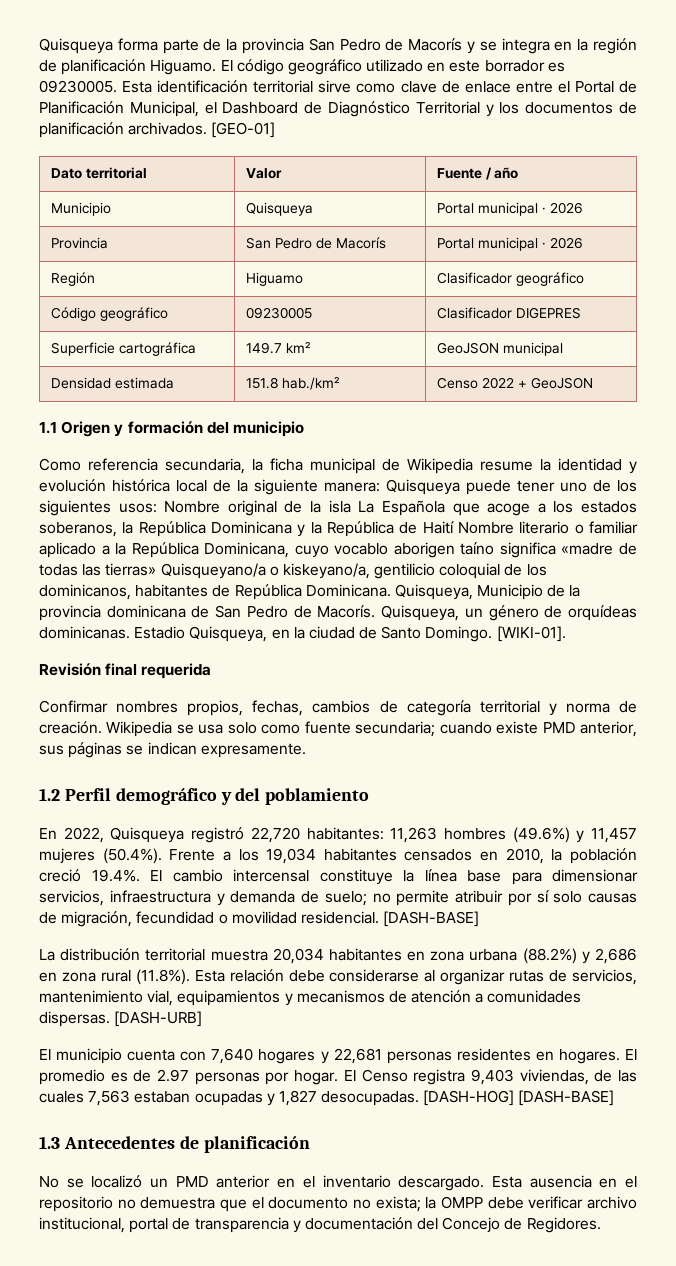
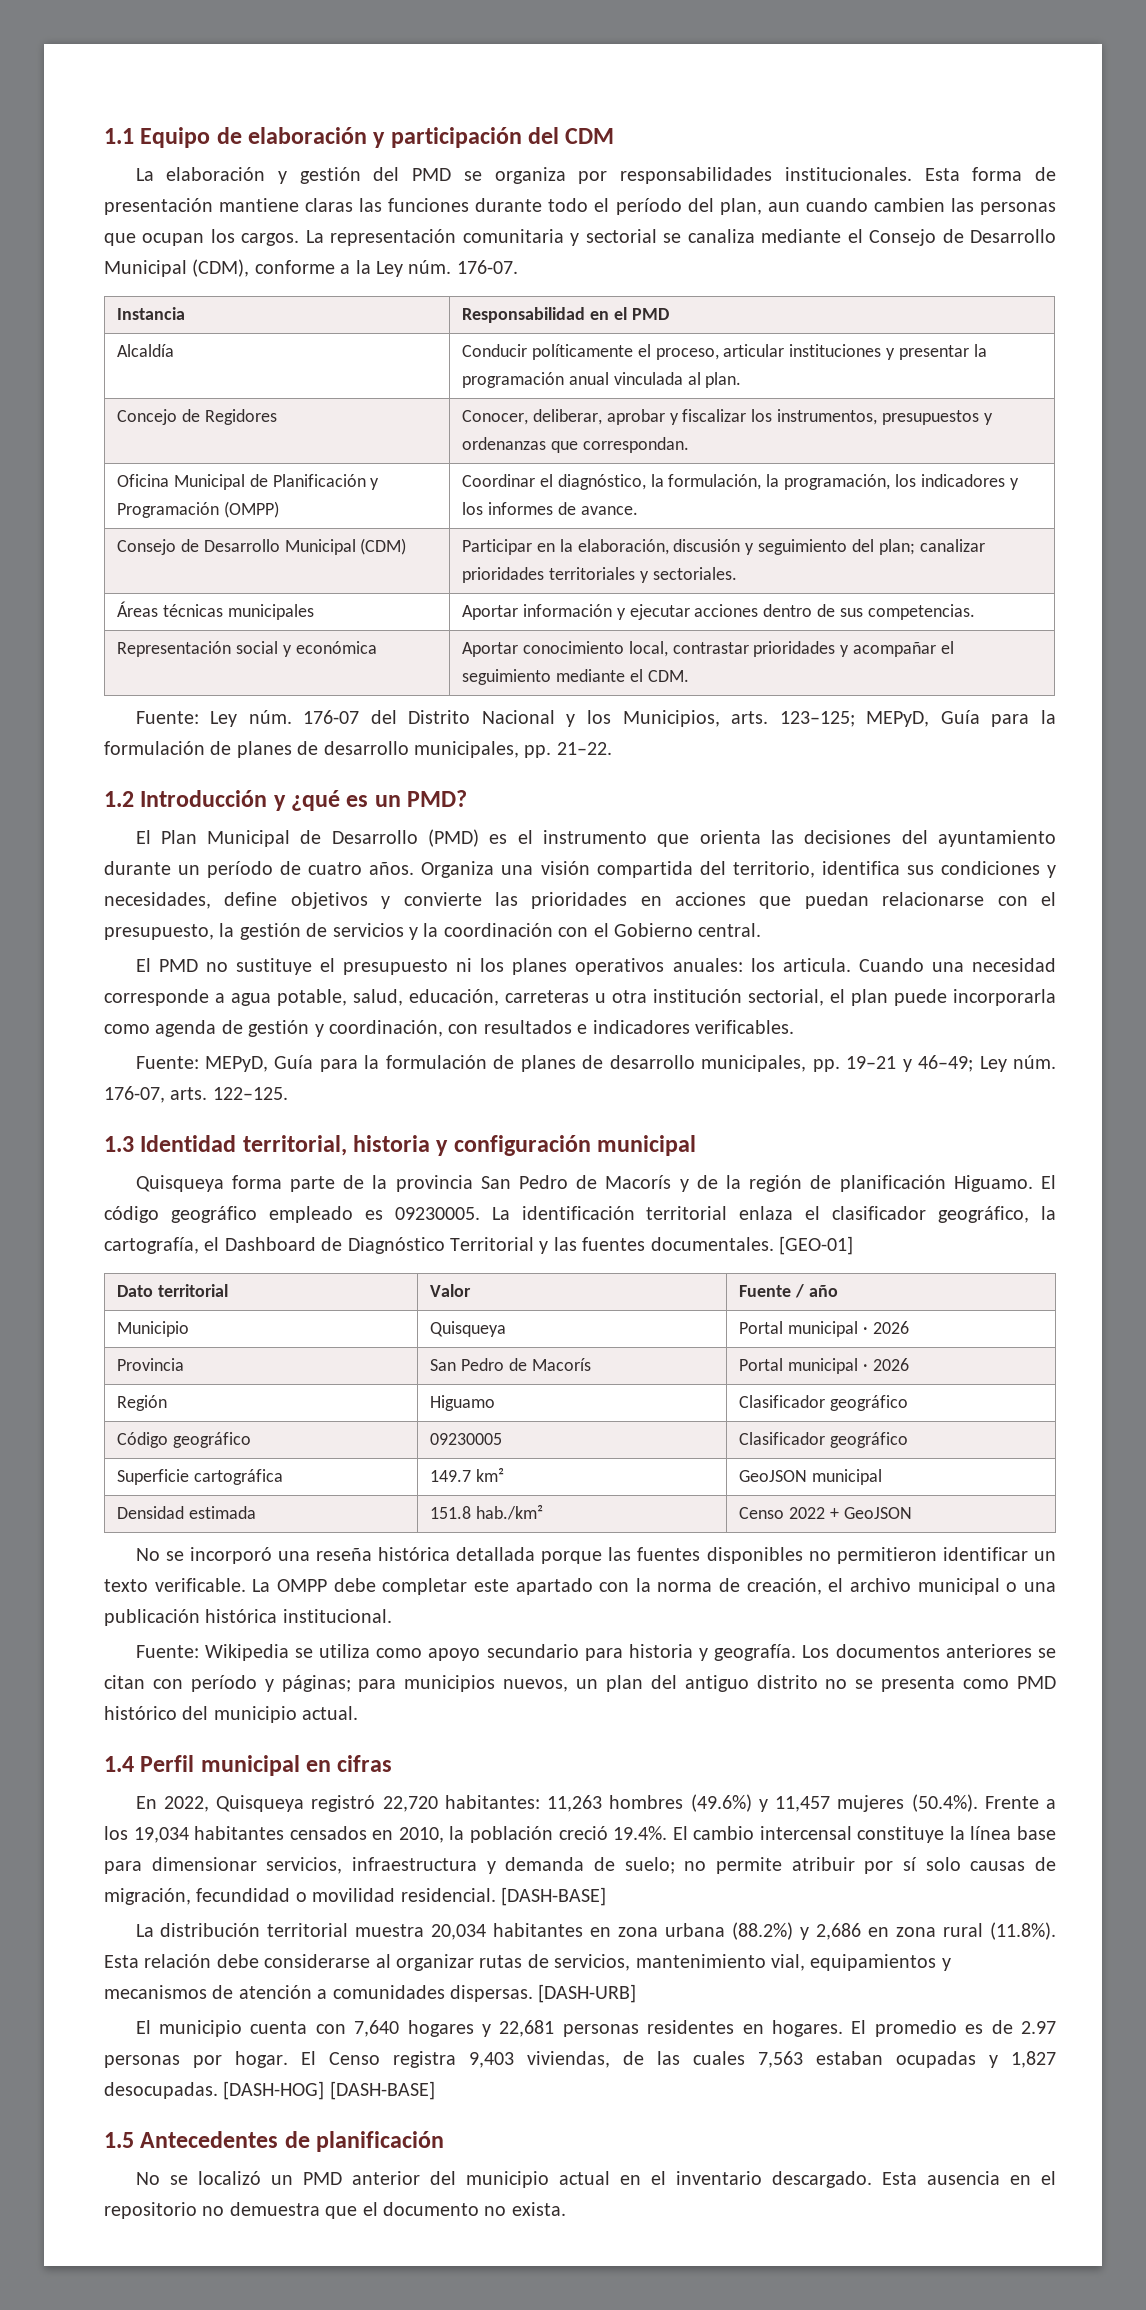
+ 1.1 Equipo de elaboración y participación del CDM
+ La elaboración y gestión del PMD se organiza por responsabilidades institucionales. Esta forma de presentación mantiene claras las funciones durante todo el período del plan, aun cuando cambien las personas que ocupan los cargos. La representación comunitaria y sectorial se canaliza mediante el Consejo de Desarrollo Municipal (CDM), conforme a la Ley núm. 176-07.
+ Instancia | Responsabilidad en el PMD
+ Alcaldía | Conducir políticamente el proceso, articular instituciones y presentar la programación anual vinculada al plan.
+ Concejo de Regidores | Conocer, deliberar, aprobar y fiscalizar los instrumentos, presupuestos y ordenanzas que correspondan.
+ Oficina Municipal de Planificación y Programación (OMPP) | Coordinar el diagnóstico, la formulación, la programación, los indicadores y los informes de avance.
+ Consejo de Desarrollo Municipal (CDM) | Participar en la elaboración, discusión y seguimiento del plan; canalizar prioridades territoriales y sectoriales.
+ Áreas técnicas municipales | Aportar información y ejecutar acciones dentro de sus competencias.
+ Representación social y económica | Aportar conocimiento local, contrastar prioridades y acompañar el seguimiento mediante el CDM.
+ Fuente: Ley núm. 176-07 del Distrito Nacional y los Municipios, arts. 123–125; MEPyD, Guía para la formulación de planes de desarrollo municipales, pp. 21–22.
+ 1.2 Introducción y ¿qué es un PMD?
+ El Plan Municipal de Desarrollo (PMD) es el instrumento que orienta las decisiones del ayuntamiento durante un período de cuatro años. Organiza una visión compartida del territorio, identifica sus condiciones y necesidades, define objetivos y convierte las prioridades en acciones que puedan relacionarse con el presupuesto, la gestión de servicios y la coordinación con el Gobierno central.
+ El PMD no sustituye el presupuesto ni los planes operativos anuales: los articula. Cuando una necesidad corresponde a agua potable, salud, educación, carreteras u otra institución sectorial, el plan puede incorporarla como agenda de gestión y coordinación, con resultados e indicadores verificables.
+ Fuente: MEPyD, Guía para la formulación de planes de desarrollo municipales, pp. 19–21 y 46–49; Ley núm. 176-07, arts. 122–125.
+ 1.3 Identidad territorial, historia y configuración municipal
- Quisqueya forma parte de la provincia San Pedro de Macorís y se integra en la región de planificación Higuamo.
+ Quisqueya forma parte de la provincia San Pedro de Macorís y de la región de planificación Higuamo.
- El código geográfico utilizado en este borrador es 09230005.
+ El código geográfico empleado es 09230005.
- Esta identificación territorial sirve como clave de enlace entre el Portal de Planificación Municipal, el Dashboard de Diagnóstico Territorial y los documentos de planificación archivados.
+ La identificación territorial enlaza el clasificador geográfico, la cartografía, el Dashboard de Diagnóstico Territorial y las fuentes documentales.
- Código geográfico | 09230005 | Clasificador DIGEPRES
+ Código geográfico | 09230005 | Clasificador geográfico
- 1.1 Origen y formación del municipio
- Como referencia secundaria, la ficha municipal de Wikipedia resume la identidad y evolución histórica local de la siguiente manera: Quisqueya puede tener uno de los siguientes usos: Nombre original de la isla La Española que acoge a los estados soberanos, la República Dominicana y la República de Haití Nombre literario o familiar aplicado a la República Dominicana, cuyo vocablo aborigen taíno significa «madre de todas las tierras» Quisqueyano/a o kiskeyano/a, gentilicio coloquial de los dominicanos, habitantes de República Dominicana. Quisqueya, Municipio de la provincia dominicana de San Pedro de Macorís. Quisqueya, un género de orquídeas dominicanas. Estadio Quisqueya, en la ciudad de Santo Domingo. [WIKI-01].
- Revisión final requerida
- Confirmar nombres propios, fechas, cambios de categoría territorial y norma de creación. Wikipedia se usa solo como fuente secundaria; cuando existe PMD anterior, sus páginas se indican expresamente.
- 1.2 Perfil demográfico y del poblamiento
+ No se incorporó una reseña histórica detallada porque las fuentes disponibles no permitieron identificar un texto verificable. La OMPP debe completar este apartado con la norma de creación, el archivo municipal o una publicación histórica institucional.
+ Fuente: Wikipedia se utiliza como apoyo secundario para historia y geografía. Los documentos anteriores se citan con período y páginas; para municipios nuevos, un plan del antiguo distrito no se presenta como PMD histórico del municipio actual.
+ 1.4 Perfil municipal en cifras
- 1.3 Antecedentes de planificación
+ 1.5 Antecedentes de planificación
- No se localizó un PMD anterior en el inventario descargado.
+ No se localizó un PMD anterior del municipio actual en el inventario descargado.
- Esta ausencia en el repositorio no demuestra que el documento no exista; la OMPP debe verificar archivo institucional, portal de transparencia y documentación del Concejo de Regidores.
+ Esta ausencia en el repositorio no demuestra que el documento no exista.

